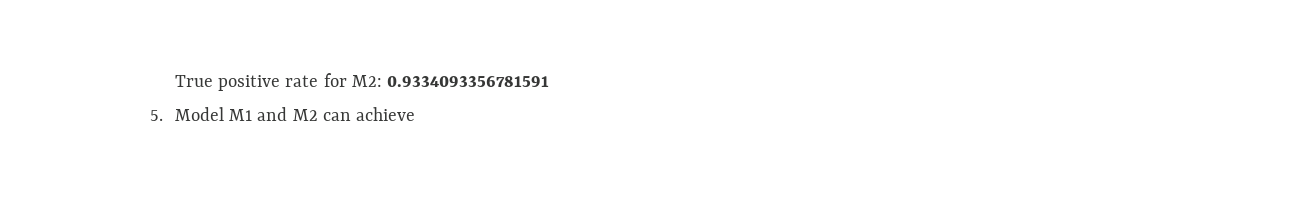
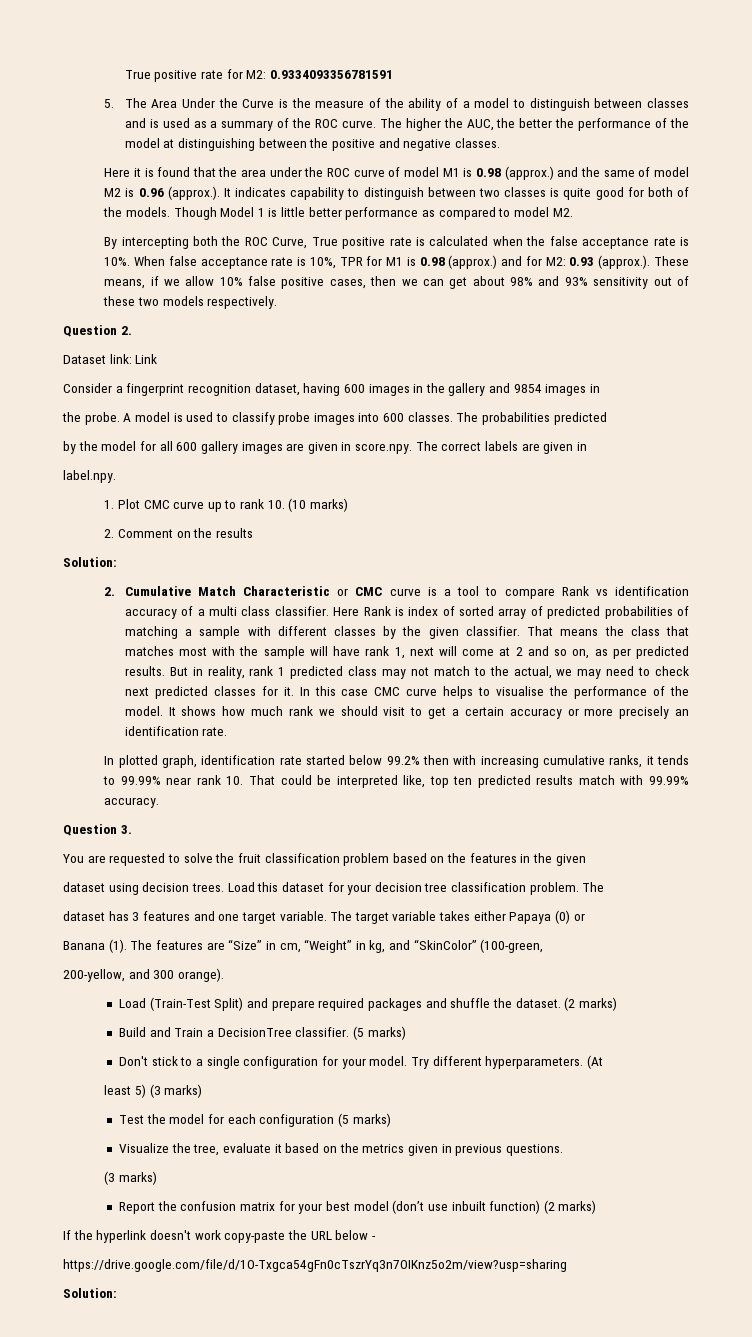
- 5. Model M1 and M2 can achieve
+ 5. The Area Under the Curve is the measure of the ability of a model to distinguish between classes and is used as a summary of the ROC curve. The higher the AUC, the better the performance of the model at distinguishing between the positive and negative classes.
+ Here it is found that the area under the ROC curve of model M1 is 0.98 (approx.) and the same of model M2 is 0.96 (approx.). It indicates capability to distinguish between two classes is quite good for both of the models. Though Model 1 is little better performance as compared to model M2.
+ By intercepting both the ROC Curve, True positive rate is calculated when the false acceptance rate is 10%. When false acceptance rate is 10%, TPR for M1 is 0.98 (approx.) and for M2: 0.93 (approx.). These means, if we allow 10% false positive cases, then we can get about 98% and 93% sensitivity out of these two models respectively.
+ Question 2.
+ Dataset link: Link
+ Consider a fingerprint recognition dataset, having 600 images in the gallery and 9854 images in
+ the probe. A model is used to classify probe images into 600 classes. The probabilities predicted
+ by the model for all 600 gallery images are given in score.npy. The correct labels are given in
+ label.npy.
+ 1. Plot CMC curve up to rank 10. (10 marks)
+ 2. Comment on the results
+ Solution:
+ 2. Cumulative Match Characteristic or CMC curve is a tool to compare Rank vs identification accuracy of a multi class classifier. Here Rank is index of sorted array of predicted probabilities of matching a sample with different classes by the given classifier. That means the class that matches most with the sample will have rank 1, next will come at 2 and so on, as per predicted results. But in reality, rank 1 predicted class may not match to the actual, we may need to check next predicted classes for it. In this case CMC curve helps to visualise the performance of the model. It shows how much rank we should visit to get a certain accuracy or more precisely an identification rate.
+ In plotted graph, identification rate started below 99.2% then with increasing cumulative ranks, it tends to 99.99% near rank 10. That could be interpreted like, top ten predicted results match with 99.99% accuracy.
+ Question 3.
+ You are requested to solve the fruit classification problem based on the features in the given
+ dataset using decision trees. Load this dataset for your decision tree classification problem. The
+ dataset has 3 features and one target variable. The target variable takes either Papaya (0) or
+ Banana (1). The features are “Size” in cm, “Weight” in kg, and “SkinColor” (100-green,
+ 200-yellow, and 300 orange).
+ Load (Train-Test Split) and prepare required packages and shuffle the dataset. (2 marks)
+ Build and Train a DecisionTree classifier. (5 marks)
+ Don't stick to a single configuration for your model. Try different hyperparameters. (At
+ least 5) (3 marks)
+ Test the model for each configuration (5 marks)
+ Visualize the tree, evaluate it based on the metrics given in previous questions.
+ (3 marks)
+ Report the confusion matrix for your best model (don’t use inbuilt function) (2 marks)
+ If the hyperlink doesn't work copy-paste the URL below -
+ https://drive.google.com/file/d/1O-Txgca54gFn0cTszrYq3n7OIKnz5o2m/view?usp=sharing
+ Solution:

